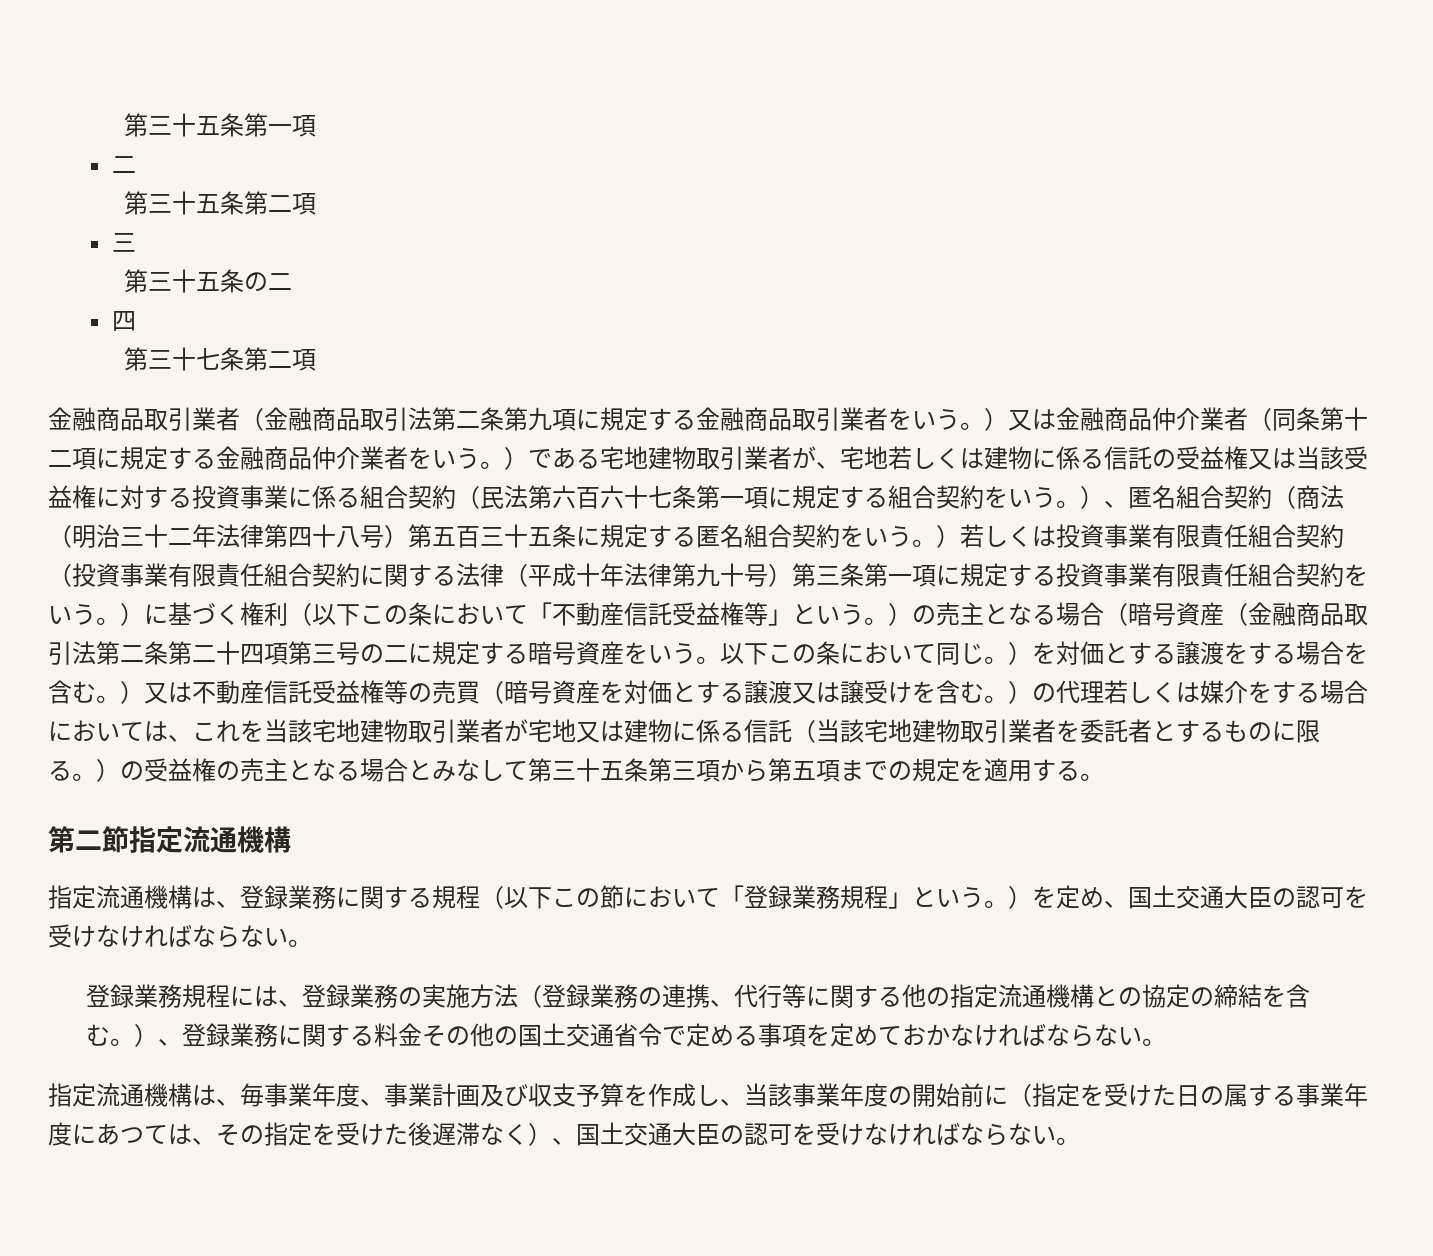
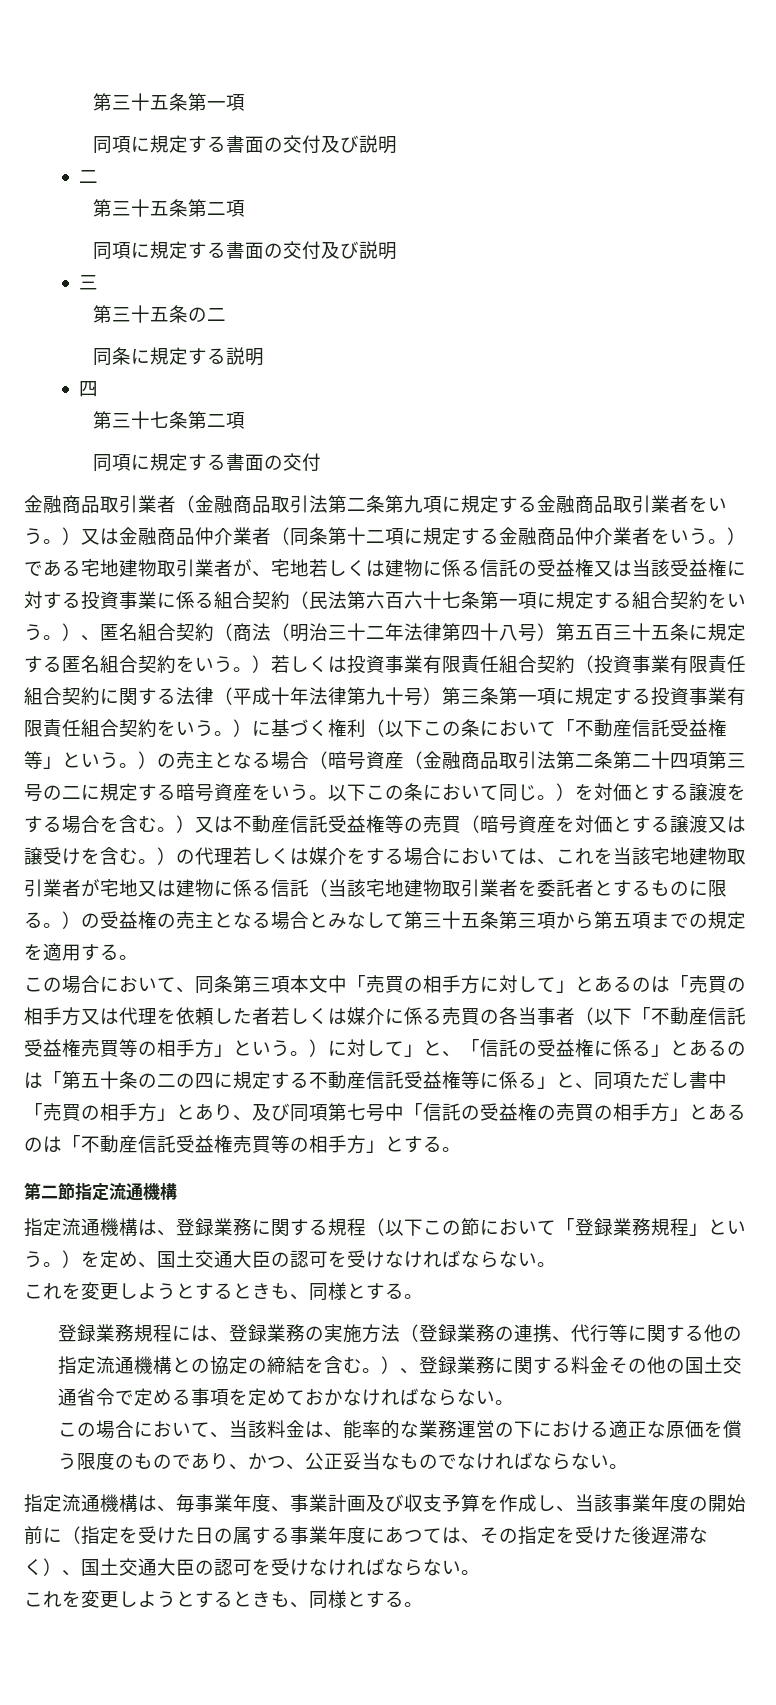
  第三十五条第一項
+ 同項に規定する書面の交付及び説明
  第三十五条第二項
+ 同項に規定する書面の交付及び説明
+ 同条に規定する説明
  第三十七条第二項
+ 同項に規定する書面の交付
+ この場合において、同条第三項本文中「売買の相手方に対して」とあるのは「売買の相手方又は代理を依頼した者若しくは媒介に係る売買の各当事者（以下「不動産信託受益権売買等の相手方」という。）に対して」と、「信託の受益権に係る」とあるのは「第五十条の二の四に規定する不動産信託受益権等に係る」と、同項ただし書中「売買の相手方」とあり、及び同項第七号中「信託の受益権の売買の相手方」とあるのは「不動産信託受益権売買等の相手方」とする。
  指定流通機構は、登録業務に関する規程（以下この節において「登録業務規程」という。）を定め、国土交通大臣の認可を受けなければならない。
+ これを変更しようとするときも、同様とする。
+ この場合において、当該料金は、能率的な業務運営の下における適正な原価を償う限度のものであり、かつ、公正妥当なものでなければならない。
  指定流通機構は、毎事業年度、事業計画及び収支予算を作成し、当該事業年度の開始前に（指定を受けた日の属する事業年度にあつては、その指定を受けた後遅滞なく）、国土交通大臣の認可を受けなければならない。
+ これを変更しようとするときも、同様とする。

